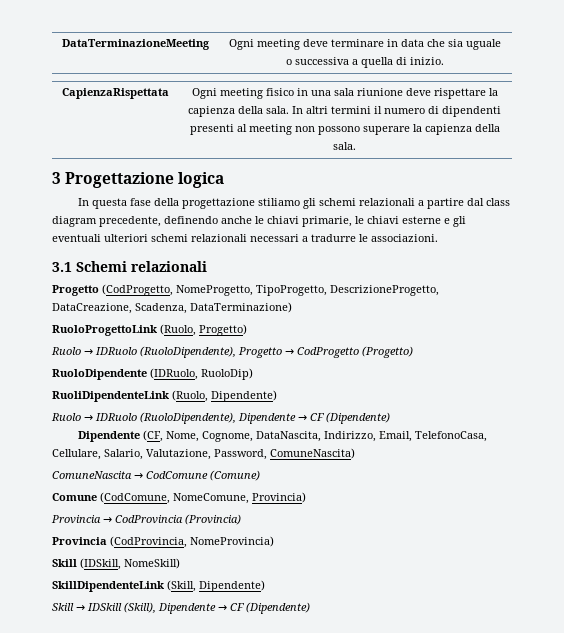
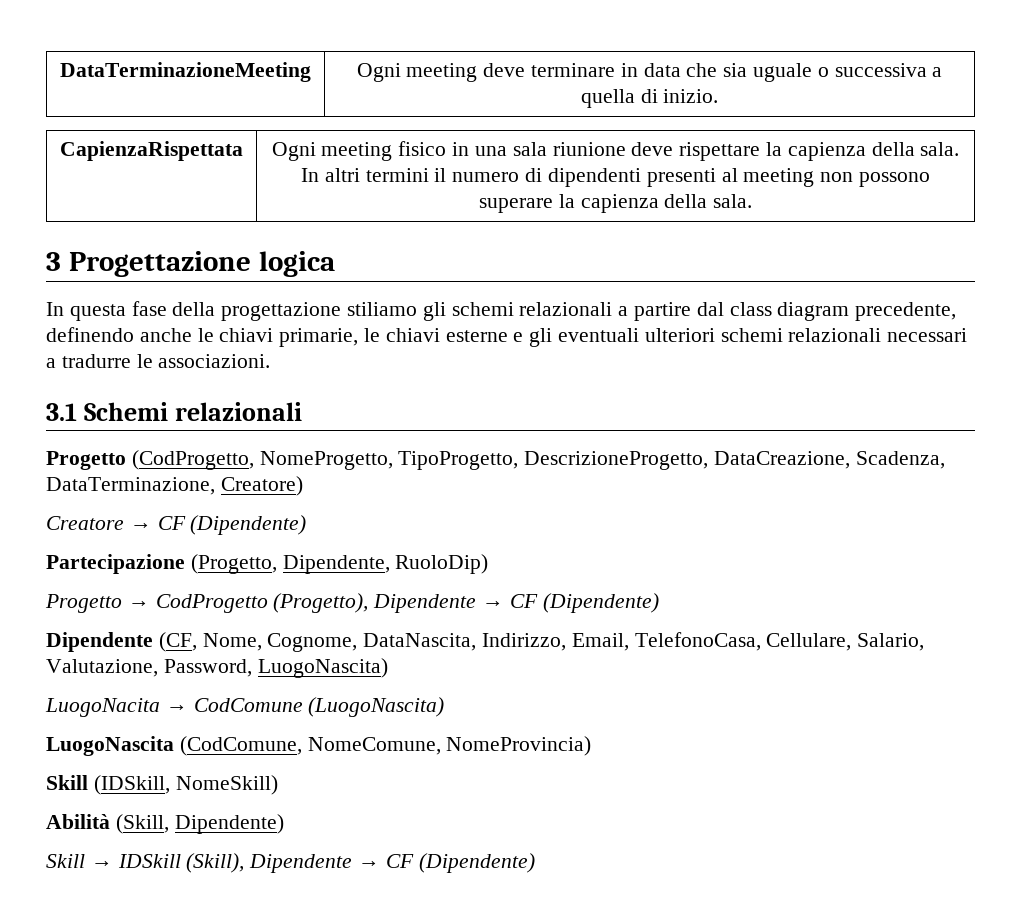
- Progetto (CodProgetto, NomeProgetto, TipoProgetto, DescrizioneProgetto, DataCreazione, Scadenza, DataTerminazione)
- RuoloProgettoLink (Ruolo, Progetto)
- Ruolo → IDRuolo (RuoloDipendente), Progetto → CodProgetto (Progetto)
- RuoloDipendente (IDRuolo, RuoloDip)
- RuoliDipendenteLink (Ruolo, Dipendente)
- Ruolo → IDRuolo (RuoloDipendente), Dipendente → CF (Dipendente)
+ Progetto (CodProgetto, NomeProgetto, TipoProgetto, DescrizioneProgetto, DataCreazione, Scadenza, DataTerminazione, Creatore)
+ Creatore → CF (Dipendente)
+ Partecipazione (Progetto, Dipendente, RuoloDip)
+ Progetto → CodProgetto (Progetto), Dipendente → CF (Dipendente)
- Dipendente (CF, Nome, Cognome, DataNascita, Indirizzo, Email, TelefonoCasa, Cellulare, Salario, Valutazione, Password, ComuneNascita)
- ComuneNascita → CodComune (Comune)
- Comune (CodComune, NomeComune, Provincia)
- Provincia → CodProvincia (Provincia)
- Provincia (CodProvincia, NomeProvincia)
+ Dipendente (CF, Nome, Cognome, DataNascita, Indirizzo, Email, TelefonoCasa, Cellulare, Salario, Valutazione, Password, LuogoNascita)
+ LuogoNacita → CodComune (LuogoNascita)
+ LuogoNascita (CodComune, NomeComune, NomeProvincia)
- SkillDipendenteLink (Skill, Dipendente)
+ Abilità (Skill, Dipendente)

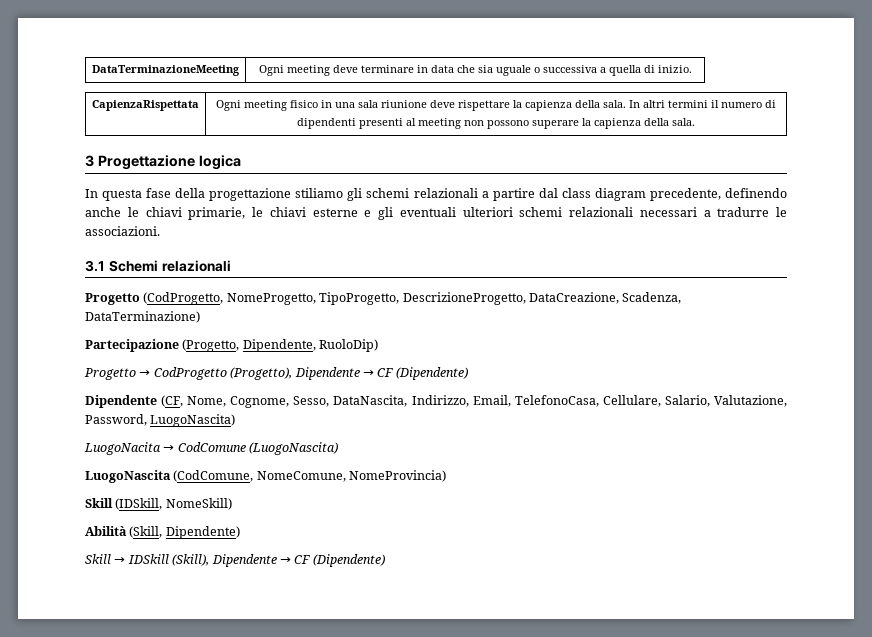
- Progetto (CodProgetto, NomeProgetto, TipoProgetto, DescrizioneProgetto, DataCreazione, Scadenza, DataTerminazione, Creatore)
- Creatore → CF (Dipendente)
+ Progetto (CodProgetto, NomeProgetto, TipoProgetto, DescrizioneProgetto, DataCreazione, Scadenza, DataTerminazione)
- Dipendente (CF, Nome, Cognome, DataNascita, Indirizzo, Email, TelefonoCasa, Cellulare, Salario, Valutazione, Password, LuogoNascita)
+ Dipendente (CF, Nome, Cognome, Sesso, DataNascita, Indirizzo, Email, TelefonoCasa, Cellulare, Salario, Valutazione, Password, LuogoNascita)

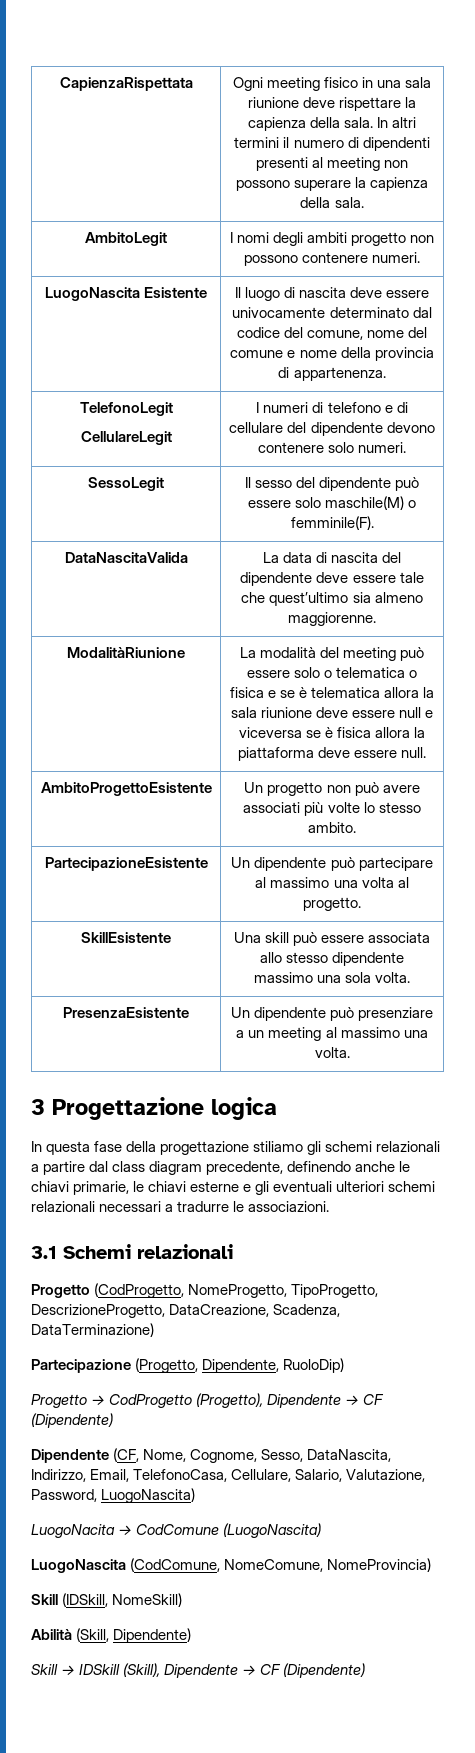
- DataTerminazioneMeeting | Ogni meeting deve terminare in data che sia uguale o successiva a quella di inizio.
+ AmbitoLegit | I nomi degli ambiti progetto non possono contenere numeri.
+ LuogoNascita Esistente | Il luogo di nascita deve essere univocamente determinato dal codice del comune, nome del comune e nome della provincia di appartenenza.
+ TelefonoLegit
+ CellulareLegit | I numeri di telefono e di cellulare del dipendente devono contenere solo numeri.
+ SessoLegit | Il sesso del dipendente può essere solo maschile(M) o femminile(F).
+ DataNascitaValida | La data di nascita del dipendente deve essere tale che quest’ultimo sia almeno maggiorenne.
+ ModalitàRiunione | La modalità del meeting può essere solo o telematica o fisica e se è telematica allora la sala riunione deve essere null e viceversa se è fisica allora la piattaforma deve essere null.
+ AmbitoProgettoEsistente | Un progetto non può avere associati più volte lo stesso ambito.
+ PartecipazioneEsistente | Un dipendente può partecipare al massimo una volta al progetto.
+ SkillEsistente | Una skill può essere associata allo stesso dipendente massimo una sola volta.
+ PresenzaEsistente | Un dipendente può presenziare a un meeting al massimo una volta.

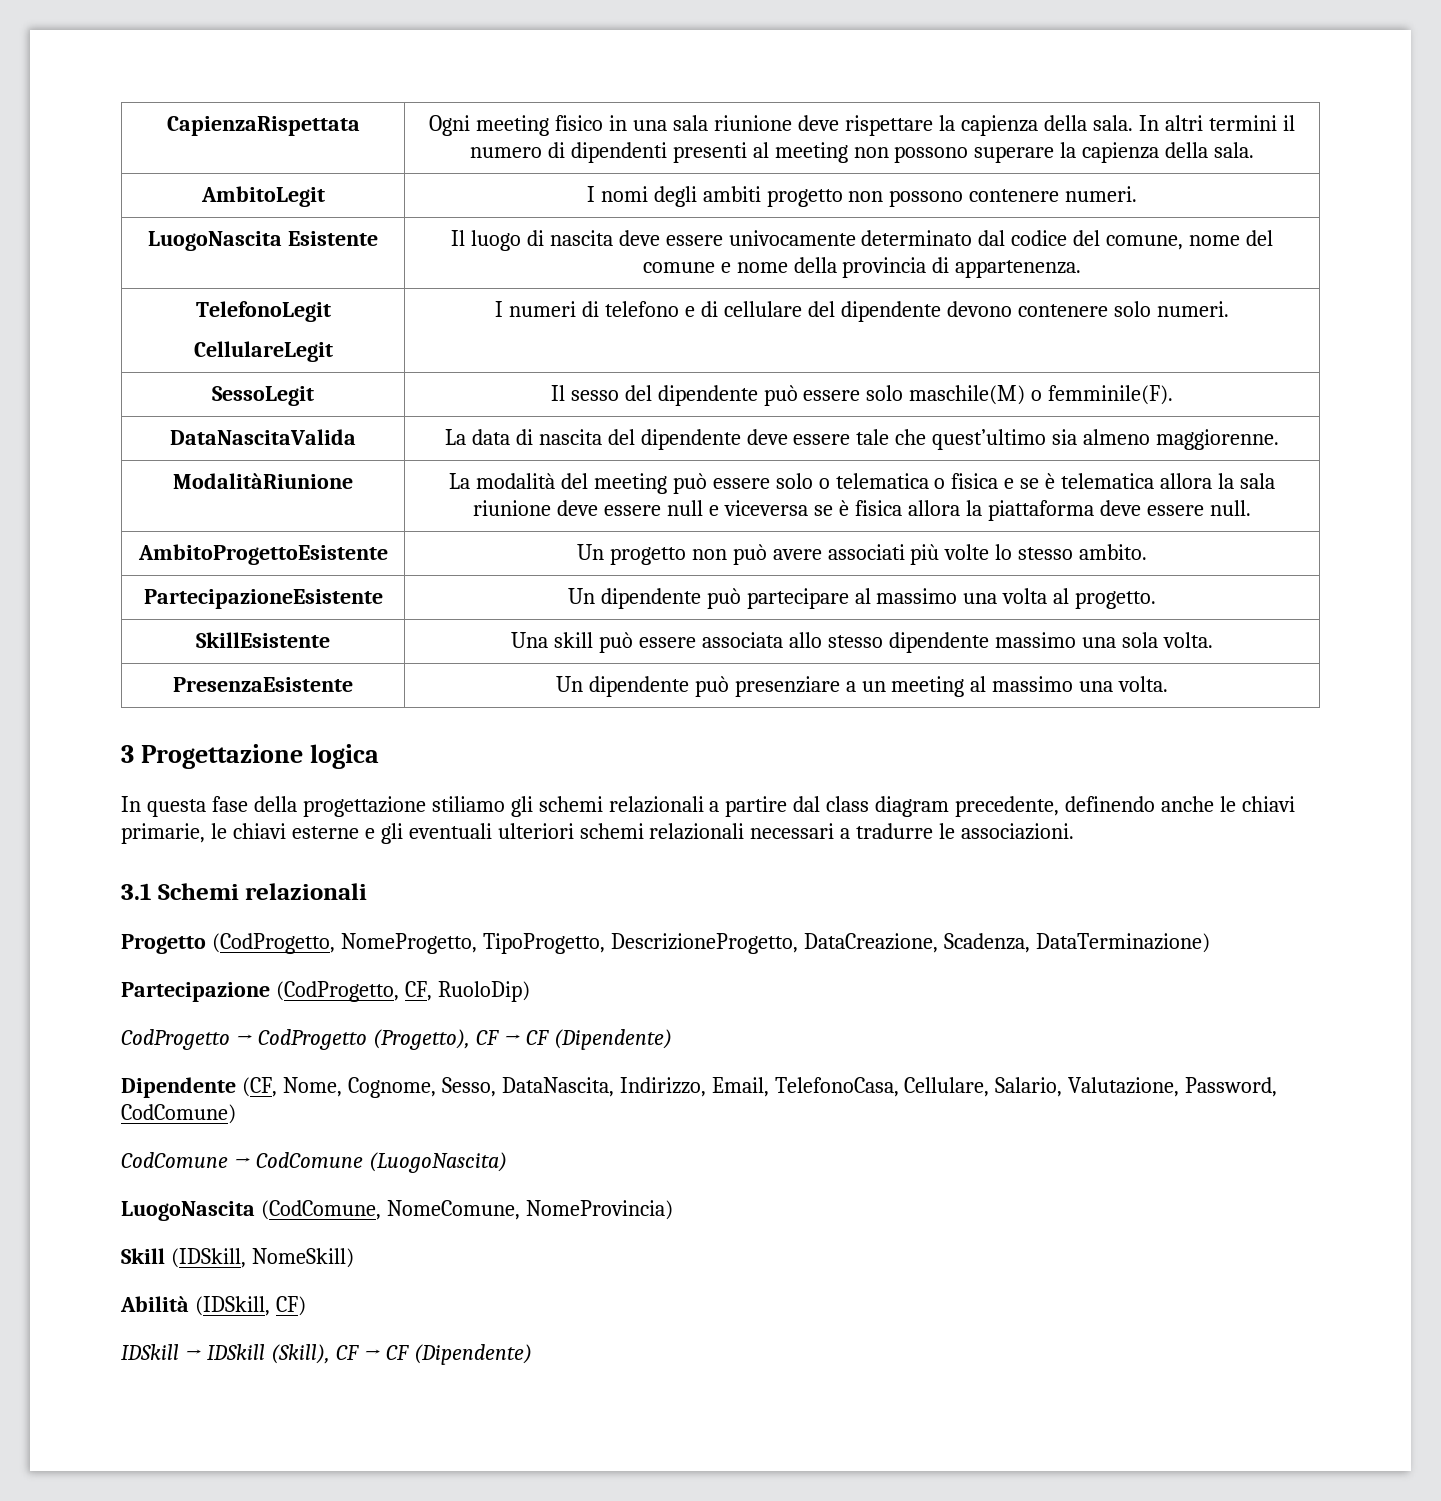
- Partecipazione (Progetto, Dipendente, RuoloDip)
+ Partecipazione (CodProgetto, CF, RuoloDip)
- Progetto → CodProgetto (Progetto), Dipendente → CF (Dipendente)
+ CodProgetto → CodProgetto (Progetto), CF → CF (Dipendente)
- Dipendente (CF, Nome, Cognome, Sesso, DataNascita, Indirizzo, Email, TelefonoCasa, Cellulare, Salario, Valutazione, Password, LuogoNascita)
- LuogoNacita → CodComune (LuogoNascita)
+ Dipendente (CF, Nome, Cognome, Sesso, DataNascita, Indirizzo, Email, TelefonoCasa, Cellulare, Salario, Valutazione, Password, CodComune)
+ CodComune → CodComune (LuogoNascita)
- Abilità (Skill, Dipendente)
- Skill → IDSkill (Skill), Dipendente → CF (Dipendente)
+ Abilità (IDSkill, CF)
+ IDSkill → IDSkill (Skill), CF → CF (Dipendente)

